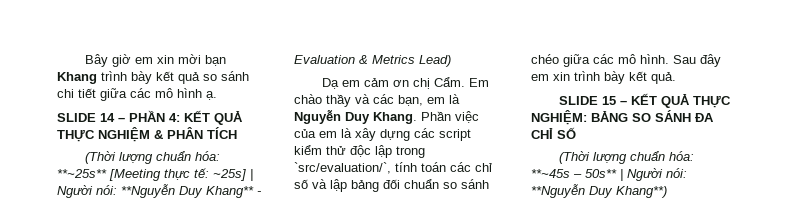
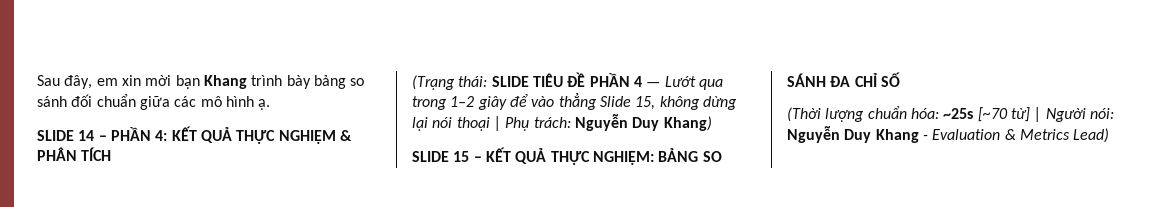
- Bây giờ em xin mời bạn Khang trình bày kết quả so sánh chi tiết giữa các mô hình ạ.
+ Sau đây, em xin mời bạn Khang trình bày bảng so sánh đối chuẩn giữa các mô hình ạ.
- (Thời lượng chuẩn hóa: **~25s** [Meeting thực tế: ~25s] | Người nói: **Nguyễn Duy Khang** - Evaluation & Metrics Lead)
- Dạ em cảm ơn chị Cẩm. Em chào thầy và các bạn, em là Nguyễn Duy Khang. Phần việc của em là xây dựng các script kiểm thử độc lập trong `src/evaluation/`, tính toán các chỉ số và lập bảng đối chuẩn so sánh chéo giữa các mô hình. Sau đây em xin trình bày kết quả.
+ (Trạng thái: SLIDE TIÊU ĐỀ PHẦN 4 — Lướt qua trong 1–2 giây để vào thẳng Slide 15, không dừng lại nói thoại | Phụ trách: Nguyễn Duy Khang)
- (Thời lượng chuẩn hóa: **~45s – 50s** | Người nói: **Nguyễn Duy Khang**)
+ (Thời lượng chuẩn hóa: ~25s [~70 từ] | Người nói: Nguyễn Duy Khang - Evaluation & Metrics Lead)

